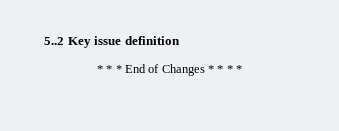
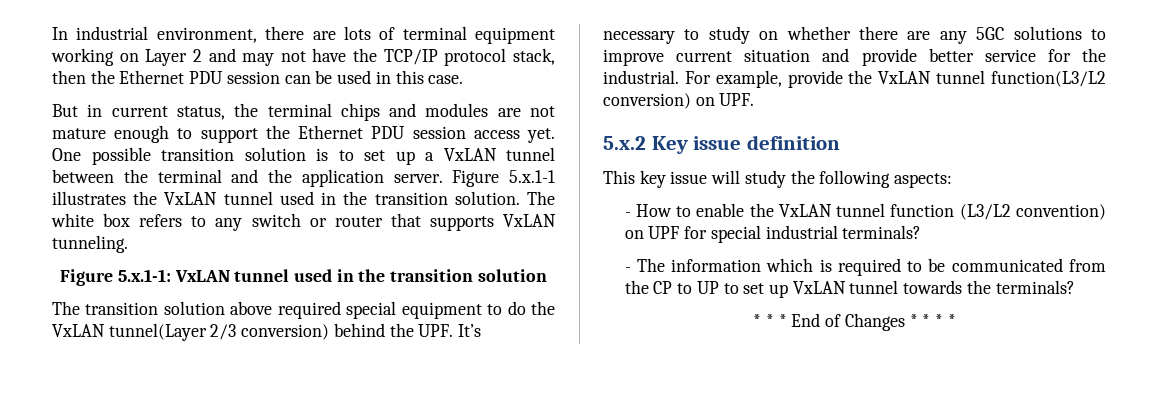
- 5..2 Key issue definition
+ In industrial environment, there are lots of terminal equipment working on Layer 2 and may not have the TCP/IP protocol stack, then the Ethernet PDU session can be used in this case.
+ But in current status, the terminal chips and modules are not mature enough to support the Ethernet PDU session access yet. One possible transition solution is to set up a VxLAN tunnel between the terminal and the application server. Figure 5.x.1-1 illustrates the VxLAN tunnel used in the transition solution. The white box refers to any switch or router that supports VxLAN tunneling.
+ Figure 5.x.1-1: VxLAN tunnel used in the transition solution
+ The transition solution above required special equipment to do the VxLAN tunnel(Layer 2/3 conversion) behind the UPF. It’s necessary to study on whether there are any 5GC solutions to improve current situation and provide better service for the industrial. For example, provide the VxLAN tunnel function(L3/L2 conversion) on UPF.
+ 5.x.2 Key issue definition
+ This key issue will study the following aspects:
+ - How to enable the VxLAN tunnel function (L3/L2 convention) on UPF for special industrial terminals?
+ - The information which is required to be communicated from the CP to UP to set up VxLAN tunnel towards the terminals?

